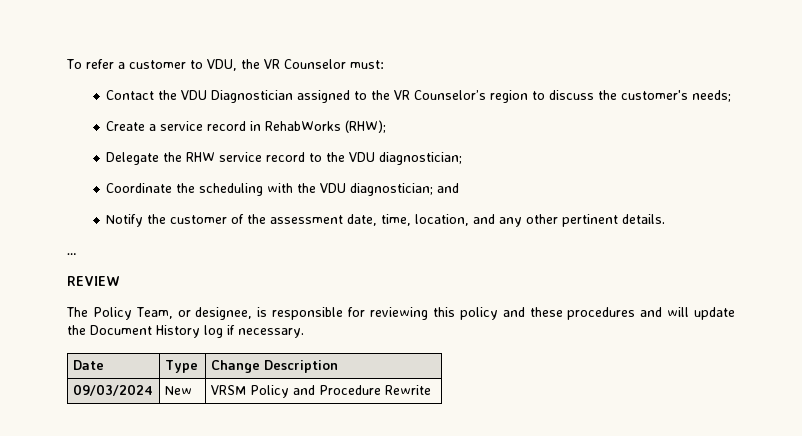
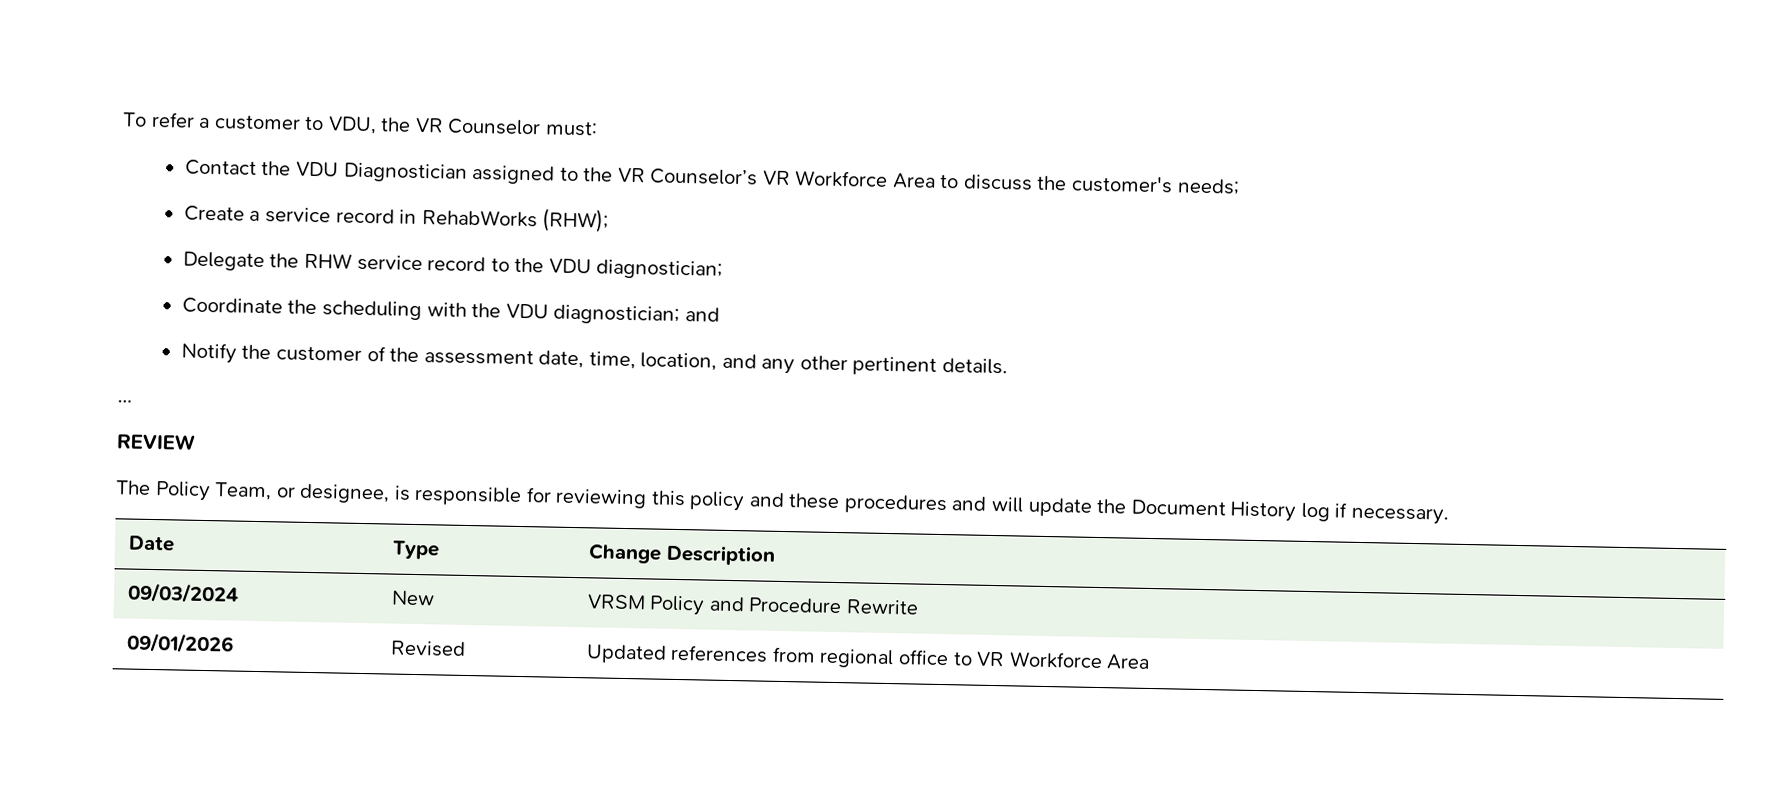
- Contact the VDU Diagnostician assigned to the VR Counselor’s region to discuss the customer's needs;
+ Contact the VDU Diagnostician assigned to the VR Counselor’s VR Workforce Area to discuss the customer's needs;
+ 09/01/2026 | Revised | Updated references from regional office to VR Workforce Area

